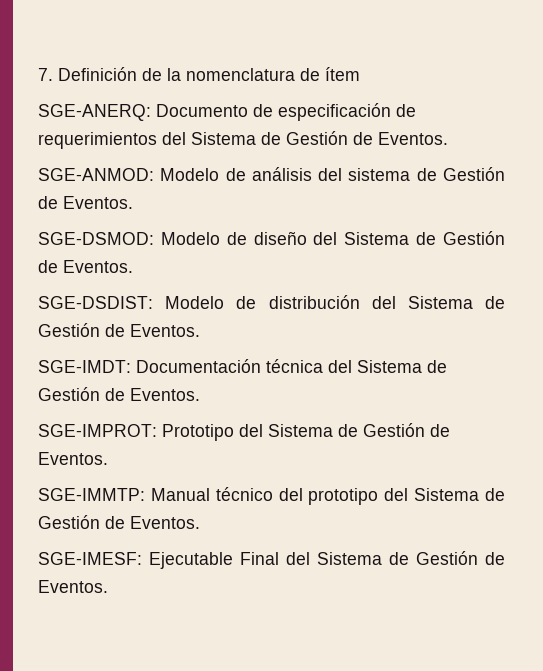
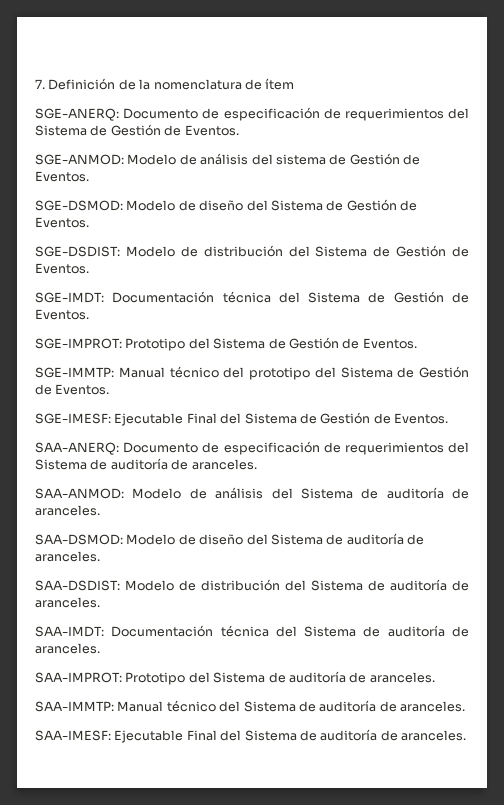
+ SAA-ANERQ: Documento de especificación de requerimientos del Sistema de auditoría de aranceles.
+ SAA-ANMOD: Modelo de análisis del Sistema de auditoría de aranceles.
+ SAA-DSMOD: Modelo de diseño del Sistema de auditoría de aranceles.
+ SAA-DSDIST: Modelo de distribución del Sistema de auditoría de aranceles.
+ SAA-IMDT: Documentación técnica del Sistema de auditoría de aranceles.
+ SAA-IMPROT: Prototipo del Sistema de auditoría de aranceles.
+ SAA-IMMTP: Manual técnico del Sistema de auditoría de aranceles.
+ SAA-IMESF: Ejecutable Final del Sistema de auditoría de aranceles.

